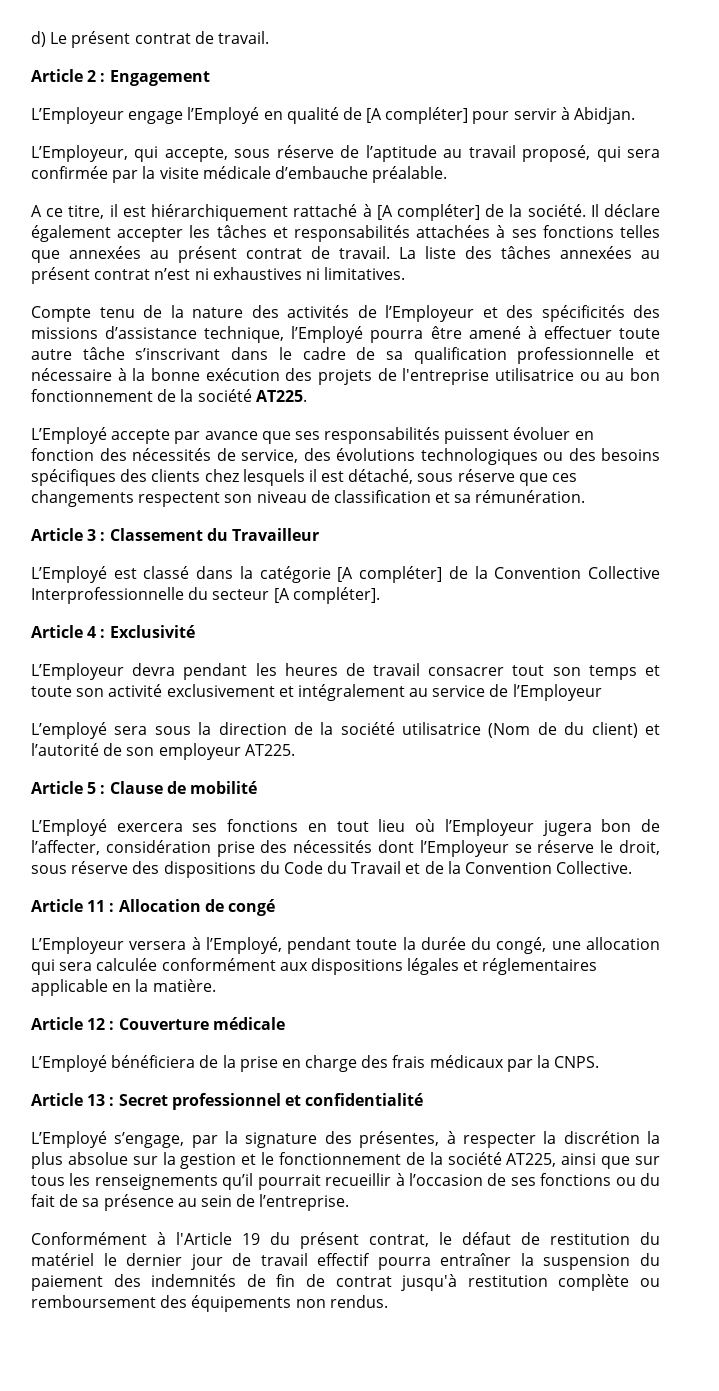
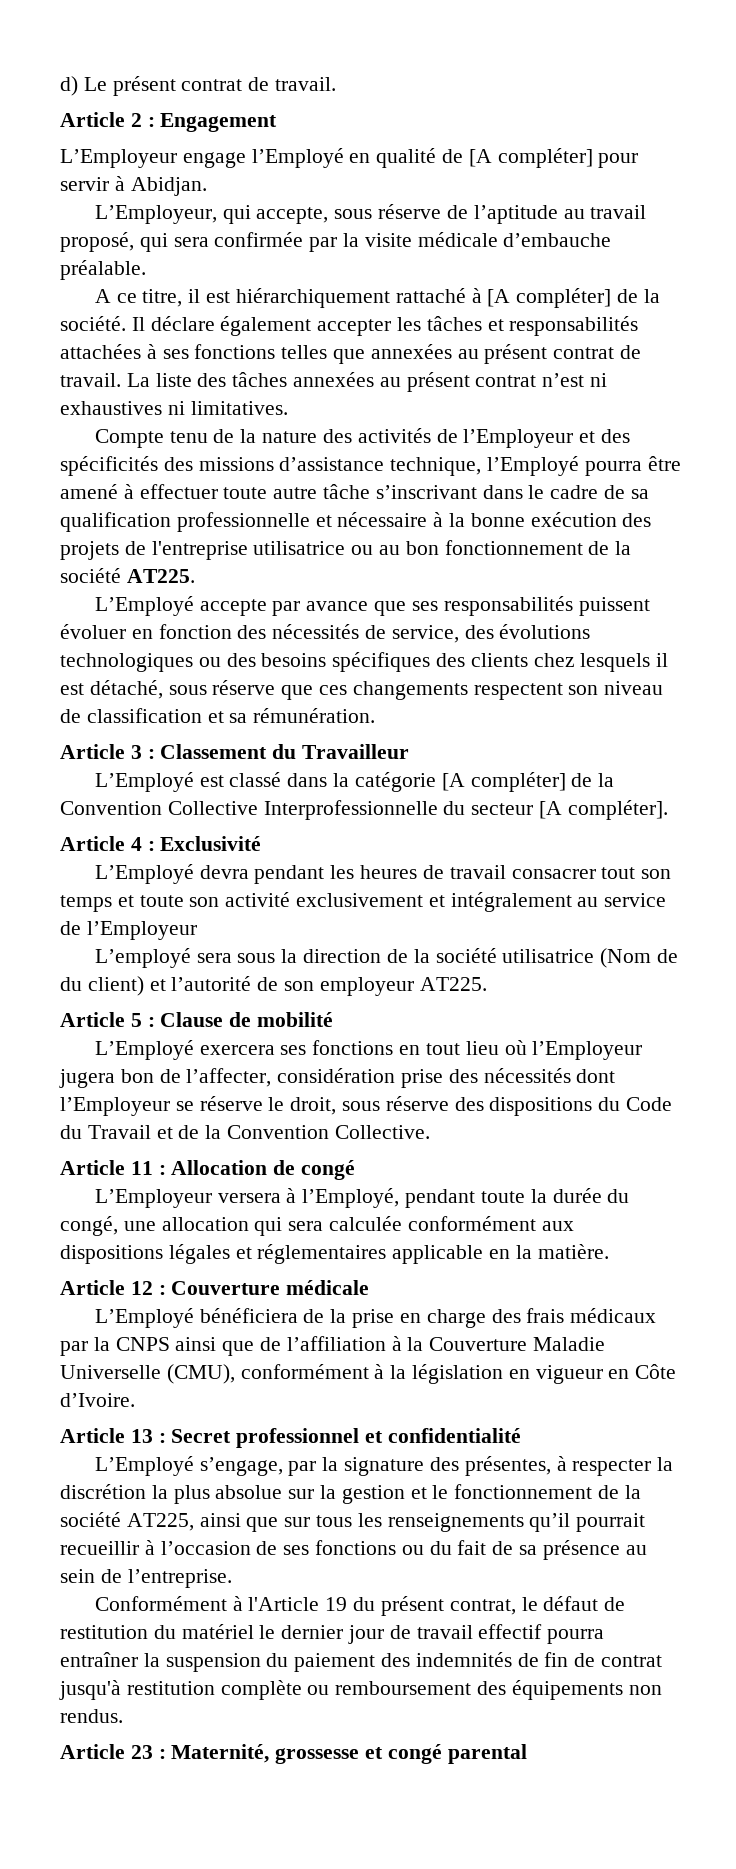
- L’Employeur devra pendant les heures de travail consacrer tout son temps et toute son activité exclusivement et intégralement au service de l’Employeur
+ L’Employé devra pendant les heures de travail consacrer tout son temps et toute son activité exclusivement et intégralement au service de l’Employeur
- L’Employé bénéficiera de la prise en charge des frais médicaux par la CNPS.
+ L’Employé bénéficiera de la prise en charge des frais médicaux par la CNPS ainsi que de l’affiliation à la Couverture Maladie Universelle (CMU), conformément à la législation en vigueur en Côte d’Ivoire.
+ Article 23 : Maternité, grossesse et congé parental

